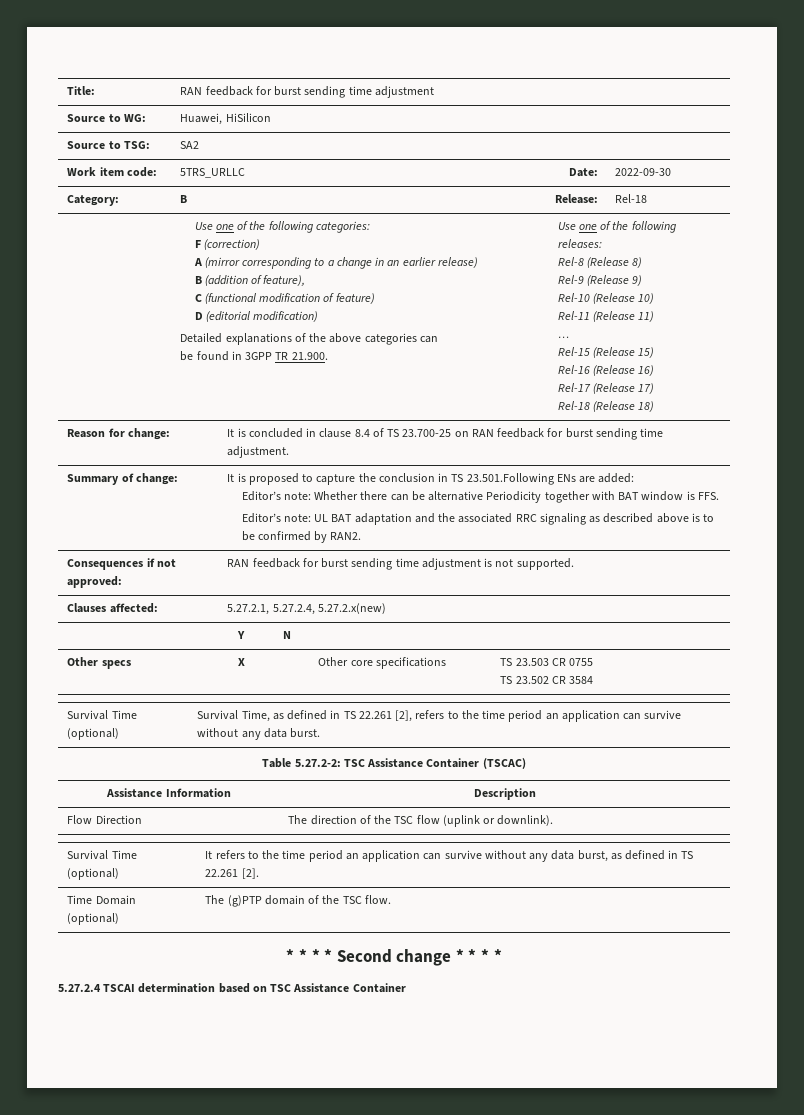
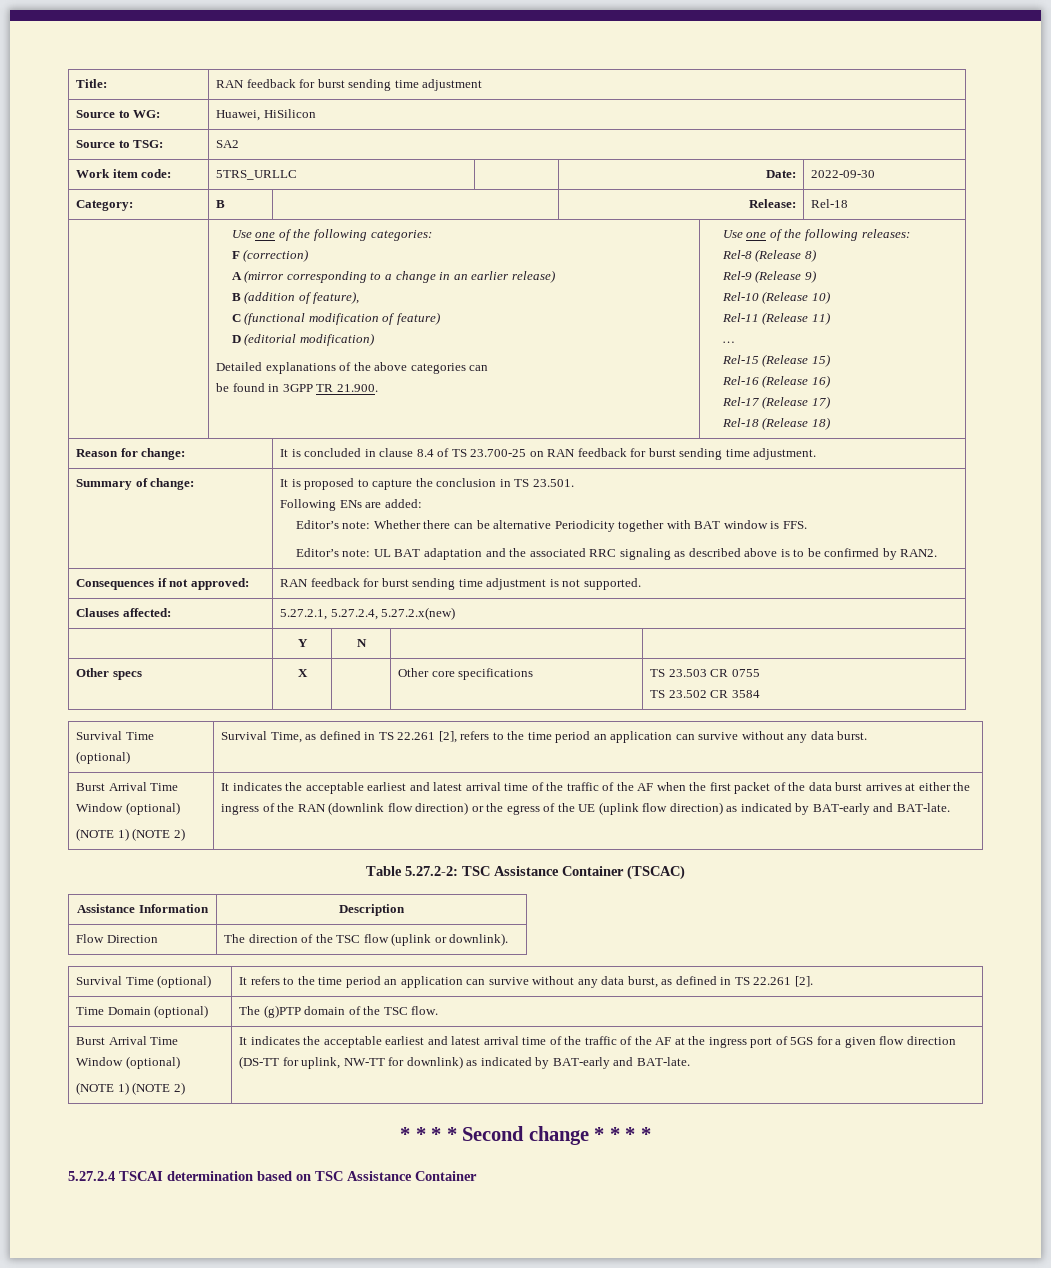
- It is proposed to capture the conclusion in TS 23.501.Following ENs are added:
+ It is proposed to capture the conclusion in TS 23.501.
+ Following ENs are added:
  Survival Time (optional) | Survival Time, as defined in TS 22.261 [2], refers to the time period an application can survive without any data burst.
+ Burst Arrival Time Window (optional)
+ (NOTE 1) (NOTE 2) | It indicates the acceptable earliest and latest arrival time of the traffic of the AF when the first packet of the data burst arrives at either the ingress of the RAN (downlink flow direction) or the egress of the UE (uplink flow direction) as indicated by BAT-early and BAT-late.
  Time Domain (optional) | The (g)PTP domain of the TSC flow.
+ Burst Arrival Time Window (optional)
+ (NOTE 1) (NOTE 2) | It indicates the acceptable earliest and latest arrival time of the traffic of the AF at the ingress port of 5GS for a given flow direction (DS-TT for uplink, NW-TT for downlink) as indicated by BAT-early and BAT-late.

